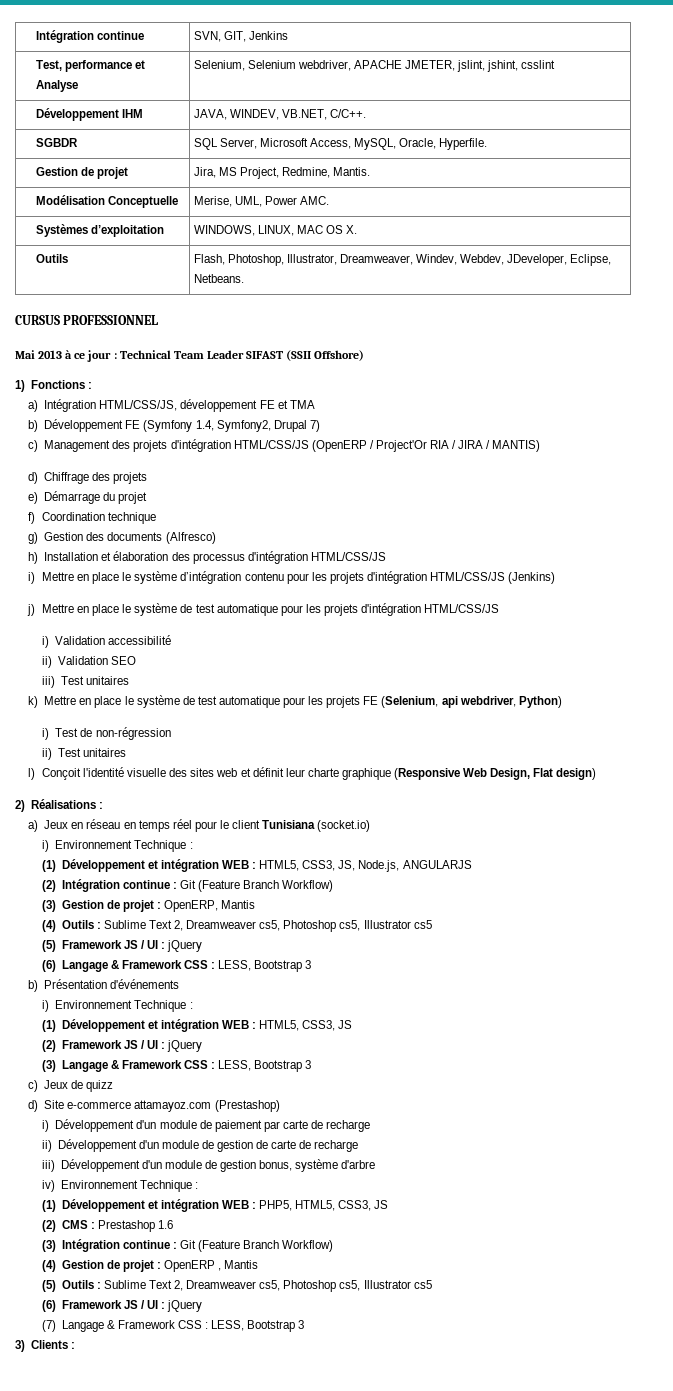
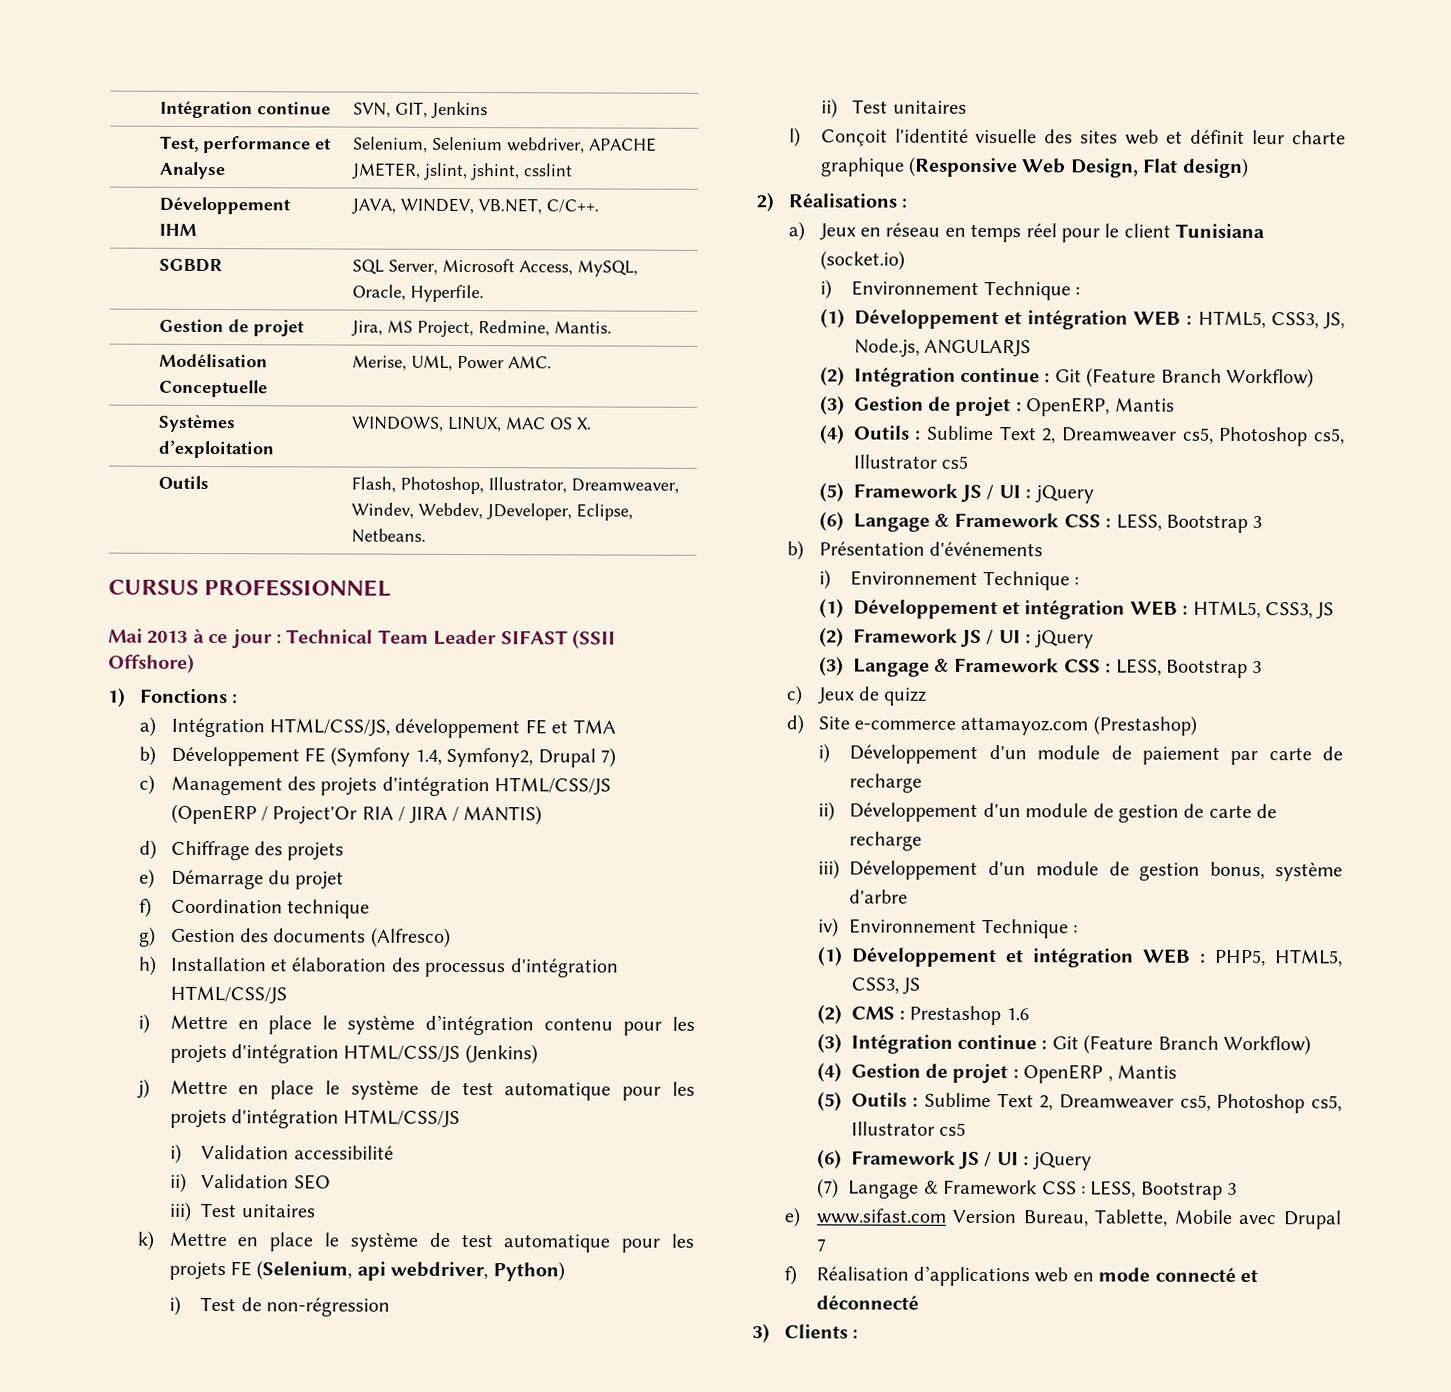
+ e) www.sifast.com Version Bureau, Tablette, Mobile avec Drupal 7
+ f) Réalisation d’applications web en mode connecté et déconnecté

